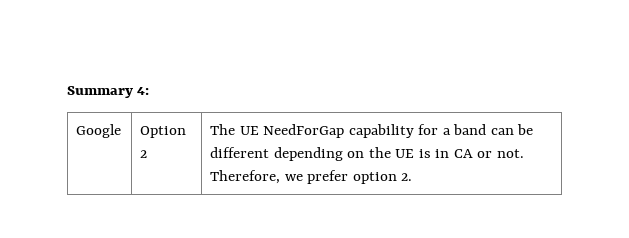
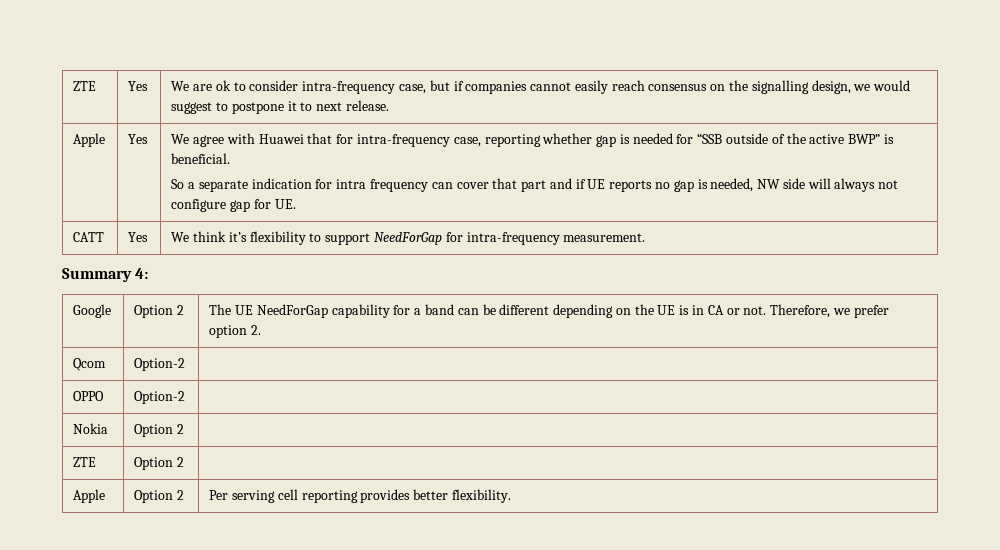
+ ZTE | Yes | We are ok to consider intra-frequency case, but if companies cannot easily reach consensus on the signalling design, we would suggest to postpone it to next release.
+ Apple | Yes | We agree with Huawei that for intra-frequency case, reporting whether gap is needed for “SSB outside of the active BWP” is beneficial.
+ So a separate indication for intra frequency can cover that part and if UE reports no gap is needed, NW side will always not configure gap for UE.
+ CATT | Yes | We think it’s flexibility to support NeedForGap for intra-frequency measurement.
+ Qcom | Option-2 |
+ OPPO | Option-2 |
+ Nokia | Option 2 |
+ ZTE | Option 2 |
+ Apple | Option 2 | Per serving cell reporting provides better flexibility.

